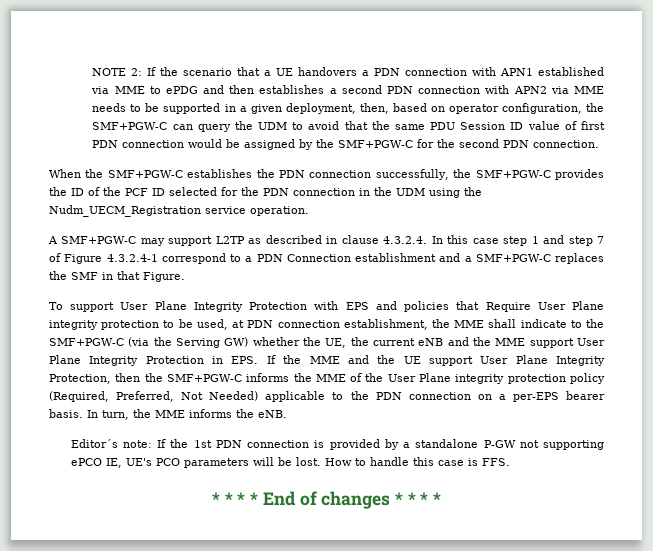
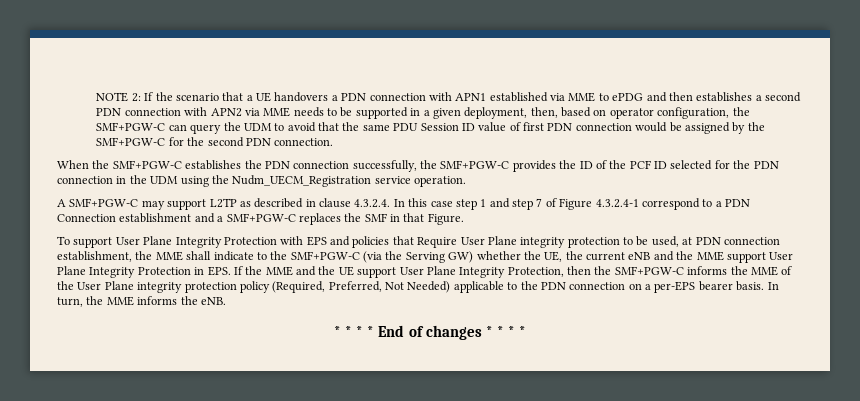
- Editor´s note: If the 1st PDN connection is provided by a standalone P-GW not supporting ePCO IE, UE's PCO parameters will be lost. How to handle this case is FFS.

